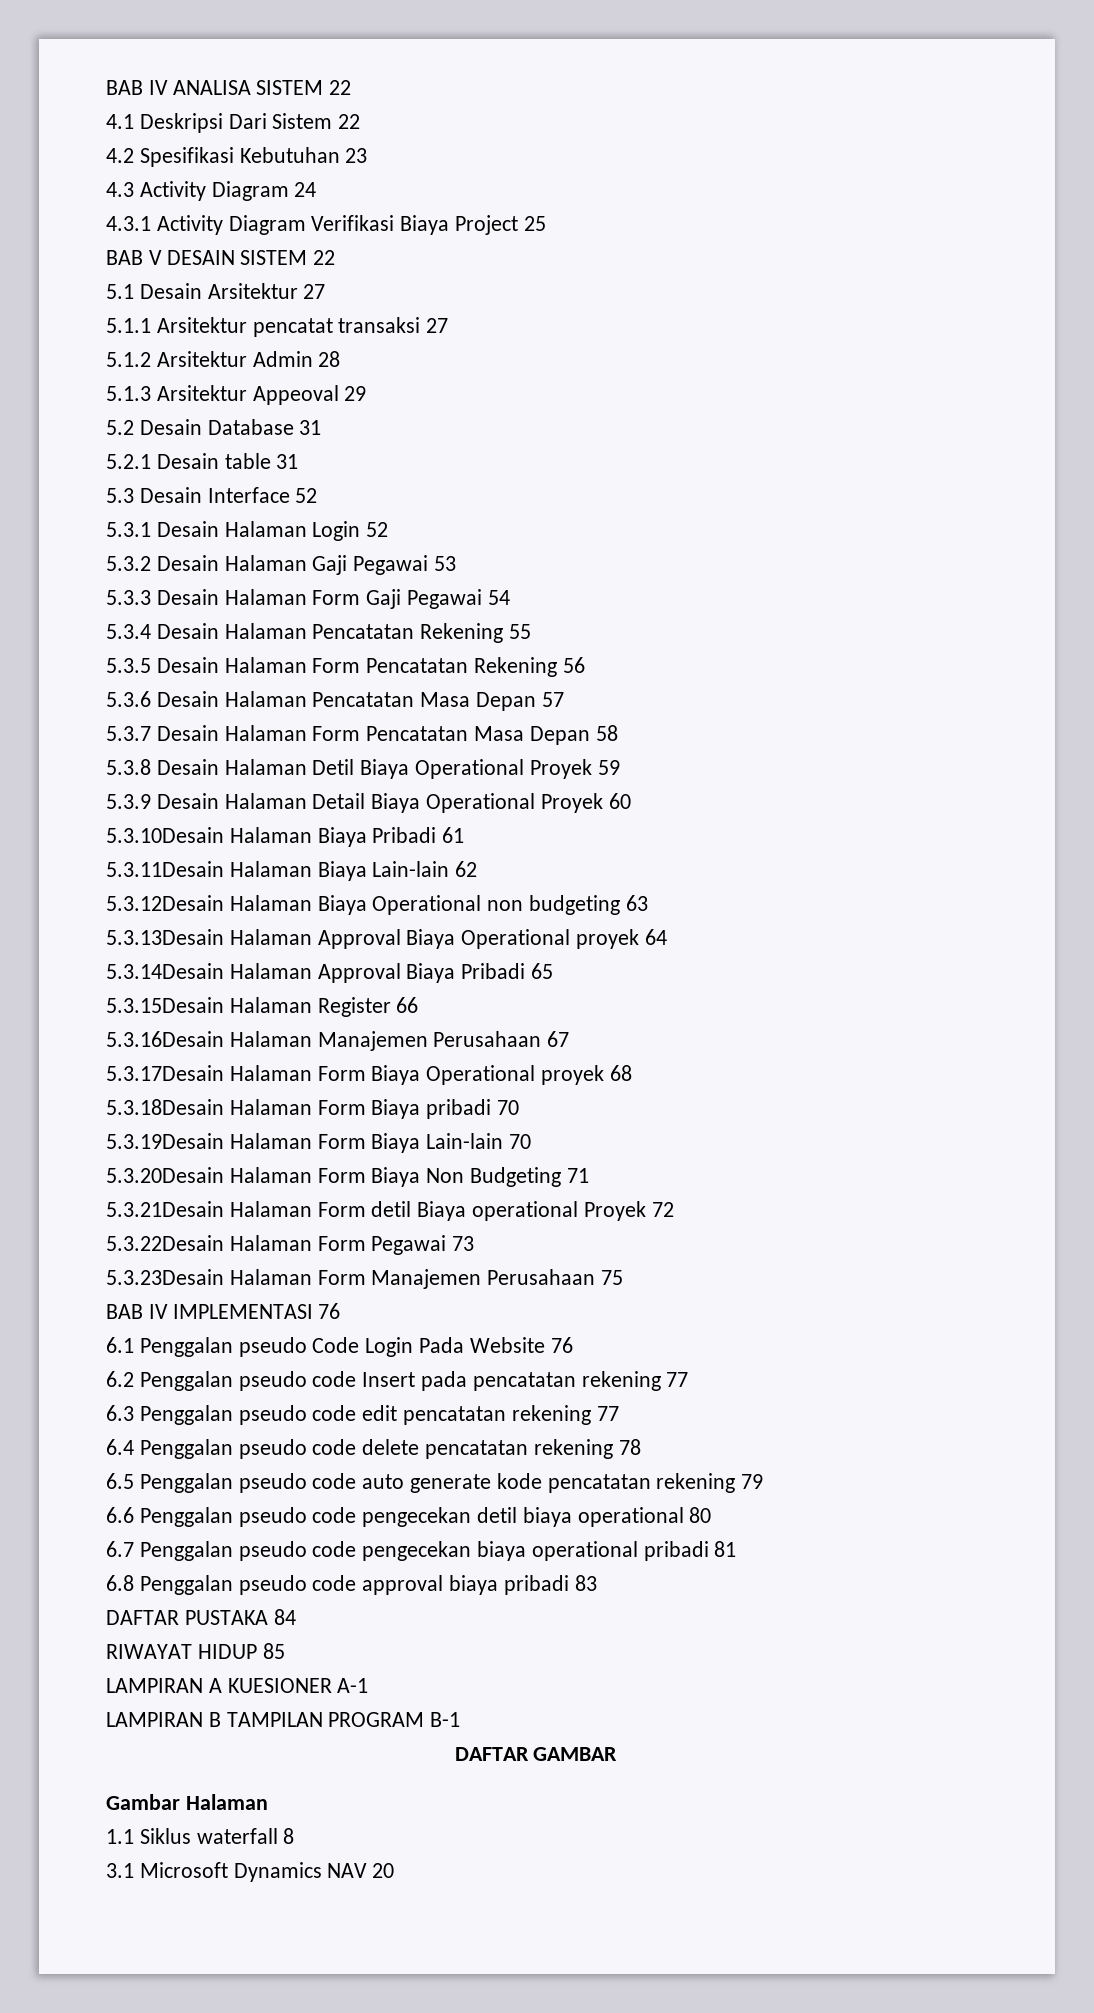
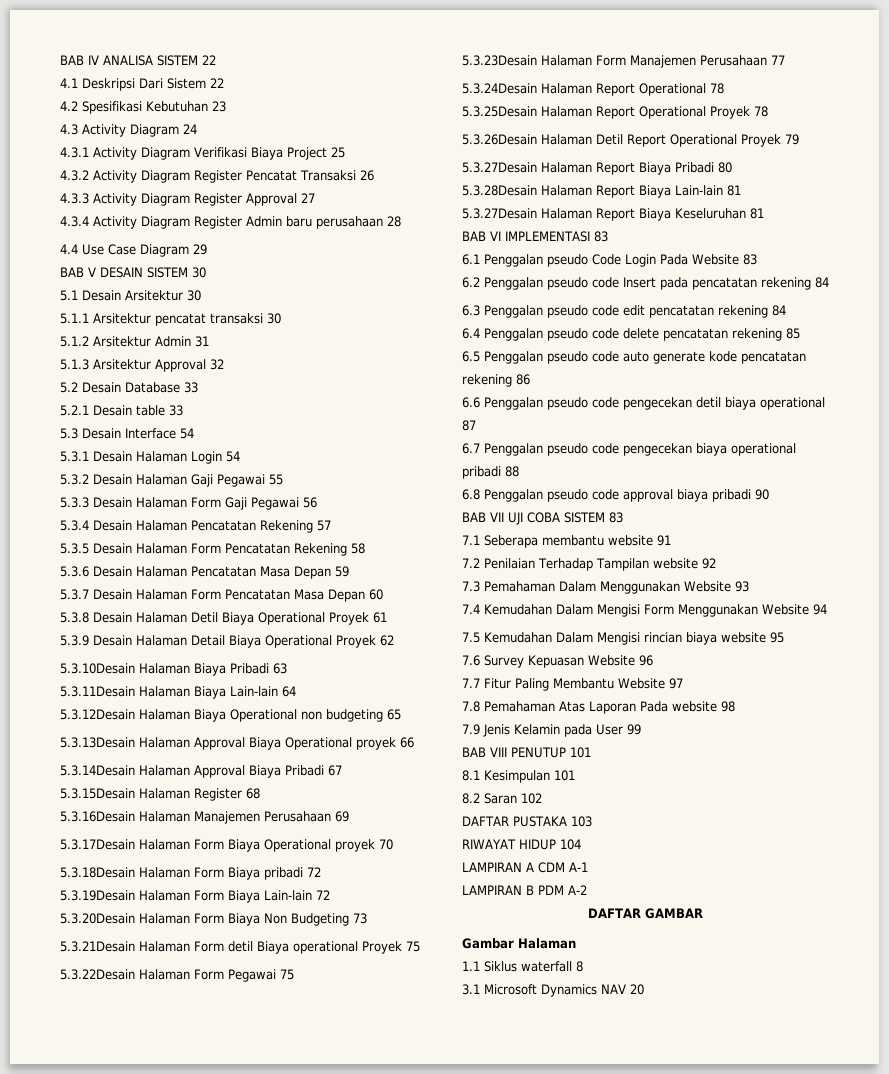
+ 4.3.2 Activity Diagram Register Pencatat Transaksi 26
+ 4.3.3 Activity Diagram Register Approval 27
+ 4.3.4 Activity Diagram Register Admin baru perusahaan 28
+ 4.4 Use Case Diagram 29
- BAB V DESAIN SISTEM 22
+ BAB V DESAIN SISTEM 30
- 5.1 Desain Arsitektur 27
+ 5.1 Desain Arsitektur 30
- 5.1.1 Arsitektur pencatat transaksi 27
+ 5.1.1 Arsitektur pencatat transaksi 30
- 5.1.2 Arsitektur Admin 28
+ 5.1.2 Arsitektur Admin 31
- 5.1.3 Arsitektur Appeoval 29
+ 5.1.3 Arsitektur Approval 32
- 5.2 Desain Database 31
+ 5.2 Desain Database 33
- 5.2.1 Desain table 31
+ 5.2.1 Desain table 33
- 5.3 Desain Interface 52
+ 5.3 Desain Interface 54
- 5.3.1 Desain Halaman Login 52
+ 5.3.1 Desain Halaman Login 54
- 5.3.2 Desain Halaman Gaji Pegawai 53
+ 5.3.2 Desain Halaman Gaji Pegawai 55
- 5.3.3 Desain Halaman Form Gaji Pegawai 54
+ 5.3.3 Desain Halaman Form Gaji Pegawai 56
- 5.3.4 Desain Halaman Pencatatan Rekening 55
+ 5.3.4 Desain Halaman Pencatatan Rekening 57
- 5.3.5 Desain Halaman Form Pencatatan Rekening 56
+ 5.3.5 Desain Halaman Form Pencatatan Rekening 58
- 5.3.6 Desain Halaman Pencatatan Masa Depan 57
+ 5.3.6 Desain Halaman Pencatatan Masa Depan 59
- 5.3.7 Desain Halaman Form Pencatatan Masa Depan 58
+ 5.3.7 Desain Halaman Form Pencatatan Masa Depan 60
- 5.3.8 Desain Halaman Detil Biaya Operational Proyek 59
+ 5.3.8 Desain Halaman Detil Biaya Operational Proyek 61
- 5.3.9 Desain Halaman Detail Biaya Operational Proyek 60
+ 5.3.9 Desain Halaman Detail Biaya Operational Proyek 62
- 5.3.10Desain Halaman Biaya Pribadi 61
+ 5.3.10Desain Halaman Biaya Pribadi 63
- 5.3.11Desain Halaman Biaya Lain-lain 62
+ 5.3.11Desain Halaman Biaya Lain-lain 64
- 5.3.12Desain Halaman Biaya Operational non budgeting 63
+ 5.3.12Desain Halaman Biaya Operational non budgeting 65
- 5.3.13Desain Halaman Approval Biaya Operational proyek 64
+ 5.3.13Desain Halaman Approval Biaya Operational proyek 66
- 5.3.14Desain Halaman Approval Biaya Pribadi 65
+ 5.3.14Desain Halaman Approval Biaya Pribadi 67
- 5.3.15Desain Halaman Register 66
+ 5.3.15Desain Halaman Register 68
- 5.3.16Desain Halaman Manajemen Perusahaan 67
+ 5.3.16Desain Halaman Manajemen Perusahaan 69
- 5.3.17Desain Halaman Form Biaya Operational proyek 68
+ 5.3.17Desain Halaman Form Biaya Operational proyek 70
- 5.3.18Desain Halaman Form Biaya pribadi 70
+ 5.3.18Desain Halaman Form Biaya pribadi 72
- 5.3.19Desain Halaman Form Biaya Lain-lain 70
+ 5.3.19Desain Halaman Form Biaya Lain-lain 72
- 5.3.20Desain Halaman Form Biaya Non Budgeting 71
+ 5.3.20Desain Halaman Form Biaya Non Budgeting 73
- 5.3.21Desain Halaman Form detil Biaya operational Proyek 72
+ 5.3.21Desain Halaman Form detil Biaya operational Proyek 75
- 5.3.22Desain Halaman Form Pegawai 73
+ 5.3.22Desain Halaman Form Pegawai 75
- 5.3.23Desain Halaman Form Manajemen Perusahaan 75
- BAB IV IMPLEMENTASI 76
+ 5.3.23Desain Halaman Form Manajemen Perusahaan 77
+ 5.3.24Desain Halaman Report Operational 78
+ 5.3.25Desain Halaman Report Operational Proyek 78
+ 5.3.26Desain Halaman Detil Report Operational Proyek 79
+ 5.3.27Desain Halaman Report Biaya Pribadi 80
+ 5.3.28Desain Halaman Report Biaya Lain-lain 81
+ 5.3.27Desain Halaman Report Biaya Keseluruhan 81
+ BAB VI IMPLEMENTASI 83
- 6.1 Penggalan pseudo Code Login Pada Website 76
+ 6.1 Penggalan pseudo Code Login Pada Website 83
- 6.2 Penggalan pseudo code Insert pada pencatatan rekening 77
+ 6.2 Penggalan pseudo code Insert pada pencatatan rekening 84
- 6.3 Penggalan pseudo code edit pencatatan rekening 77
+ 6.3 Penggalan pseudo code edit pencatatan rekening 84
- 6.4 Penggalan pseudo code delete pencatatan rekening 78
+ 6.4 Penggalan pseudo code delete pencatatan rekening 85
- 6.5 Penggalan pseudo code auto generate kode pencatatan rekening 79
+ 6.5 Penggalan pseudo code auto generate kode pencatatan rekening 86
- 6.6 Penggalan pseudo code pengecekan detil biaya operational 80
+ 6.6 Penggalan pseudo code pengecekan detil biaya operational 87
- 6.7 Penggalan pseudo code pengecekan biaya operational pribadi 81
+ 6.7 Penggalan pseudo code pengecekan biaya operational pribadi 88
- 6.8 Penggalan pseudo code approval biaya pribadi 83
+ 6.8 Penggalan pseudo code approval biaya pribadi 90
+ BAB VII UJI COBA SISTEM 83
+ 7.1 Seberapa membantu website 91
+ 7.2 Penilaian Terhadap Tampilan website 92
+ 7.3 Pemahaman Dalam Menggunakan Website 93
+ 7.4 Kemudahan Dalam Mengisi Form Menggunakan Website 94
+ 7.5 Kemudahan Dalam Mengisi rincian biaya website 95
+ 7.6 Survey Kepuasan Website 96
+ 7.7 Fitur Paling Membantu Website 97
+ 7.8 Pemahaman Atas Laporan Pada website 98
+ 7.9 Jenis Kelamin pada User 99
+ BAB VIII PENUTUP 101
+ 8.1 Kesimpulan 101
+ 8.2 Saran 102
- DAFTAR PUSTAKA 84
+ DAFTAR PUSTAKA 103
- RIWAYAT HIDUP 85
+ RIWAYAT HIDUP 104
- LAMPIRAN A KUESIONER A-1
+ LAMPIRAN A CDM A-1
- LAMPIRAN B TAMPILAN PROGRAM B-1
+ LAMPIRAN B PDM A-2

